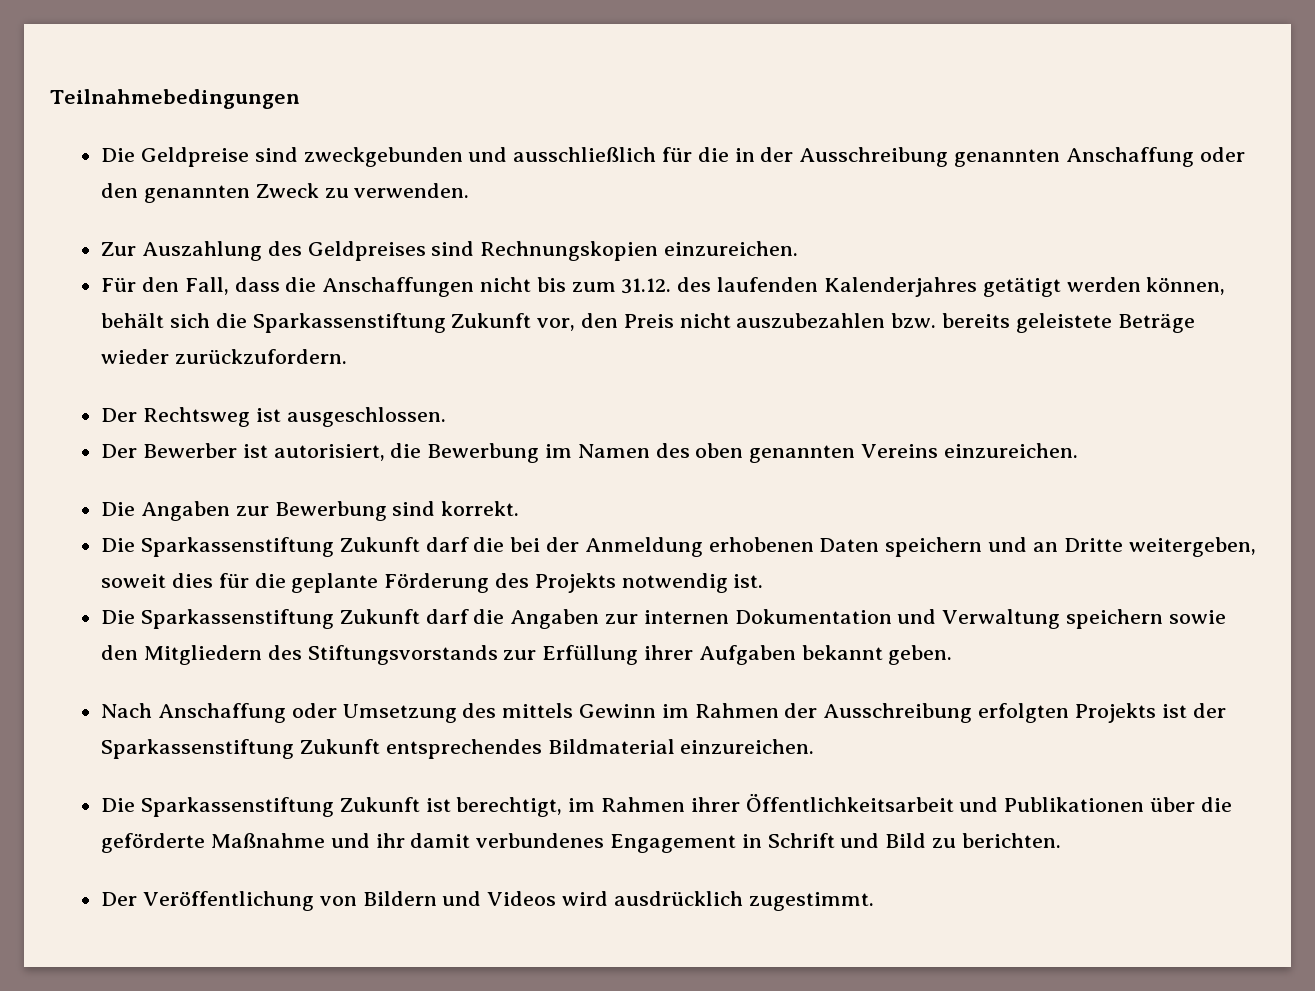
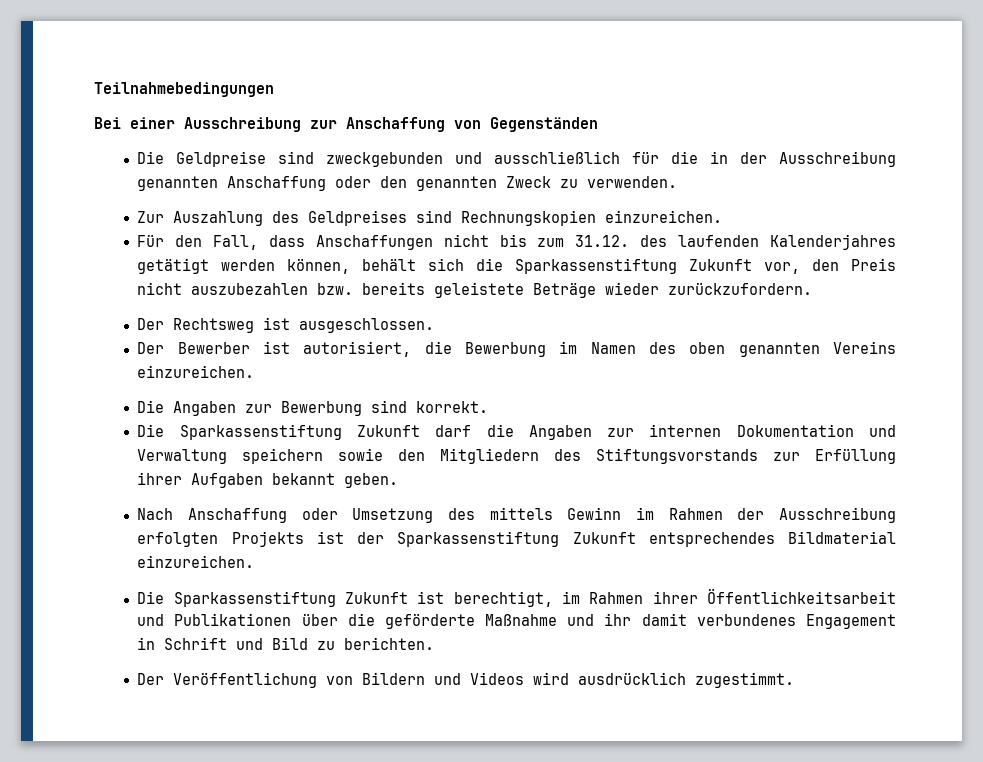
+ Bei einer Ausschreibung zur Anschaffung von Gegenständen
- Für den Fall, dass die Anschaffungen nicht bis zum 31.12. des laufenden Kalenderjahres getätigt werden können, behält sich die Sparkassenstiftung Zukunft vor, den Preis nicht auszubezahlen bzw. bereits geleistete Beträge wieder zurückzufordern.
+ Für den Fall, dass Anschaffungen nicht bis zum 31.12. des laufenden Kalenderjahres getätigt werden können, behält sich die Sparkassenstiftung Zukunft vor, den Preis nicht auszubezahlen bzw. bereits geleistete Beträge wieder zurückzufordern.
- Die Sparkassenstiftung Zukunft darf die bei der Anmeldung erhobenen Daten speichern und an Dritte weitergeben, soweit dies für die geplante Förderung des Projekts notwendig ist.

